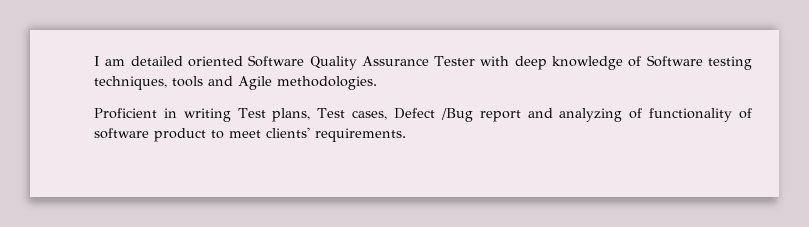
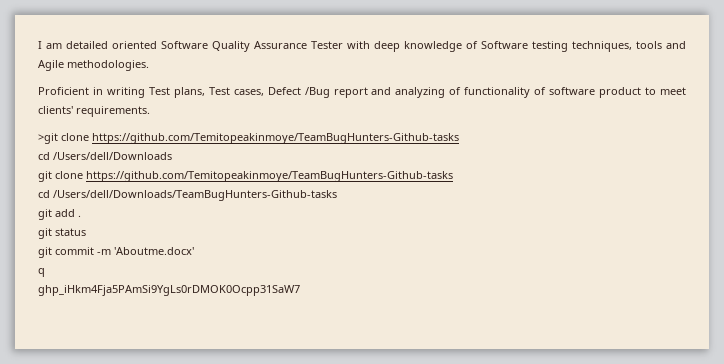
+ >git clone https://github.com/Temitopeakinmoye/TeamBugHunters-Github-tasks
+ cd /Users/dell/Downloads
+ git clone https://github.com/Temitopeakinmoye/TeamBugHunters-Github-tasks
+ cd /Users/dell/Downloads/TeamBugHunters-Github-tasks
+ git add .
+ git status
+ git commit -m 'Aboutme.docx'
+ q
+ 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

